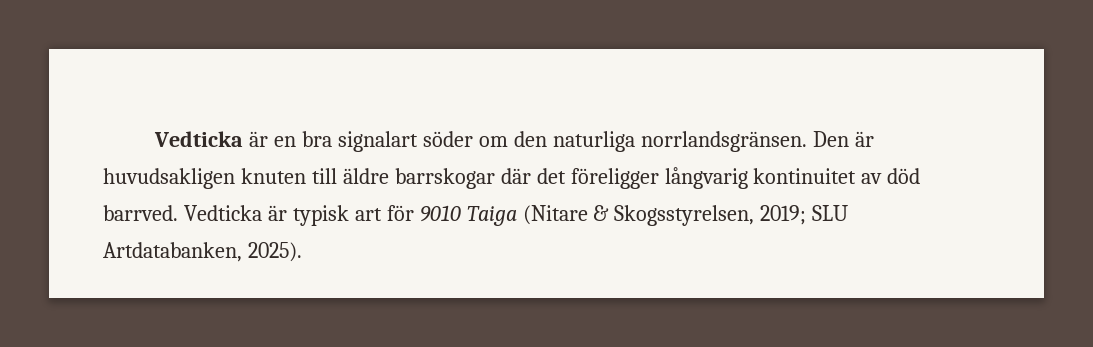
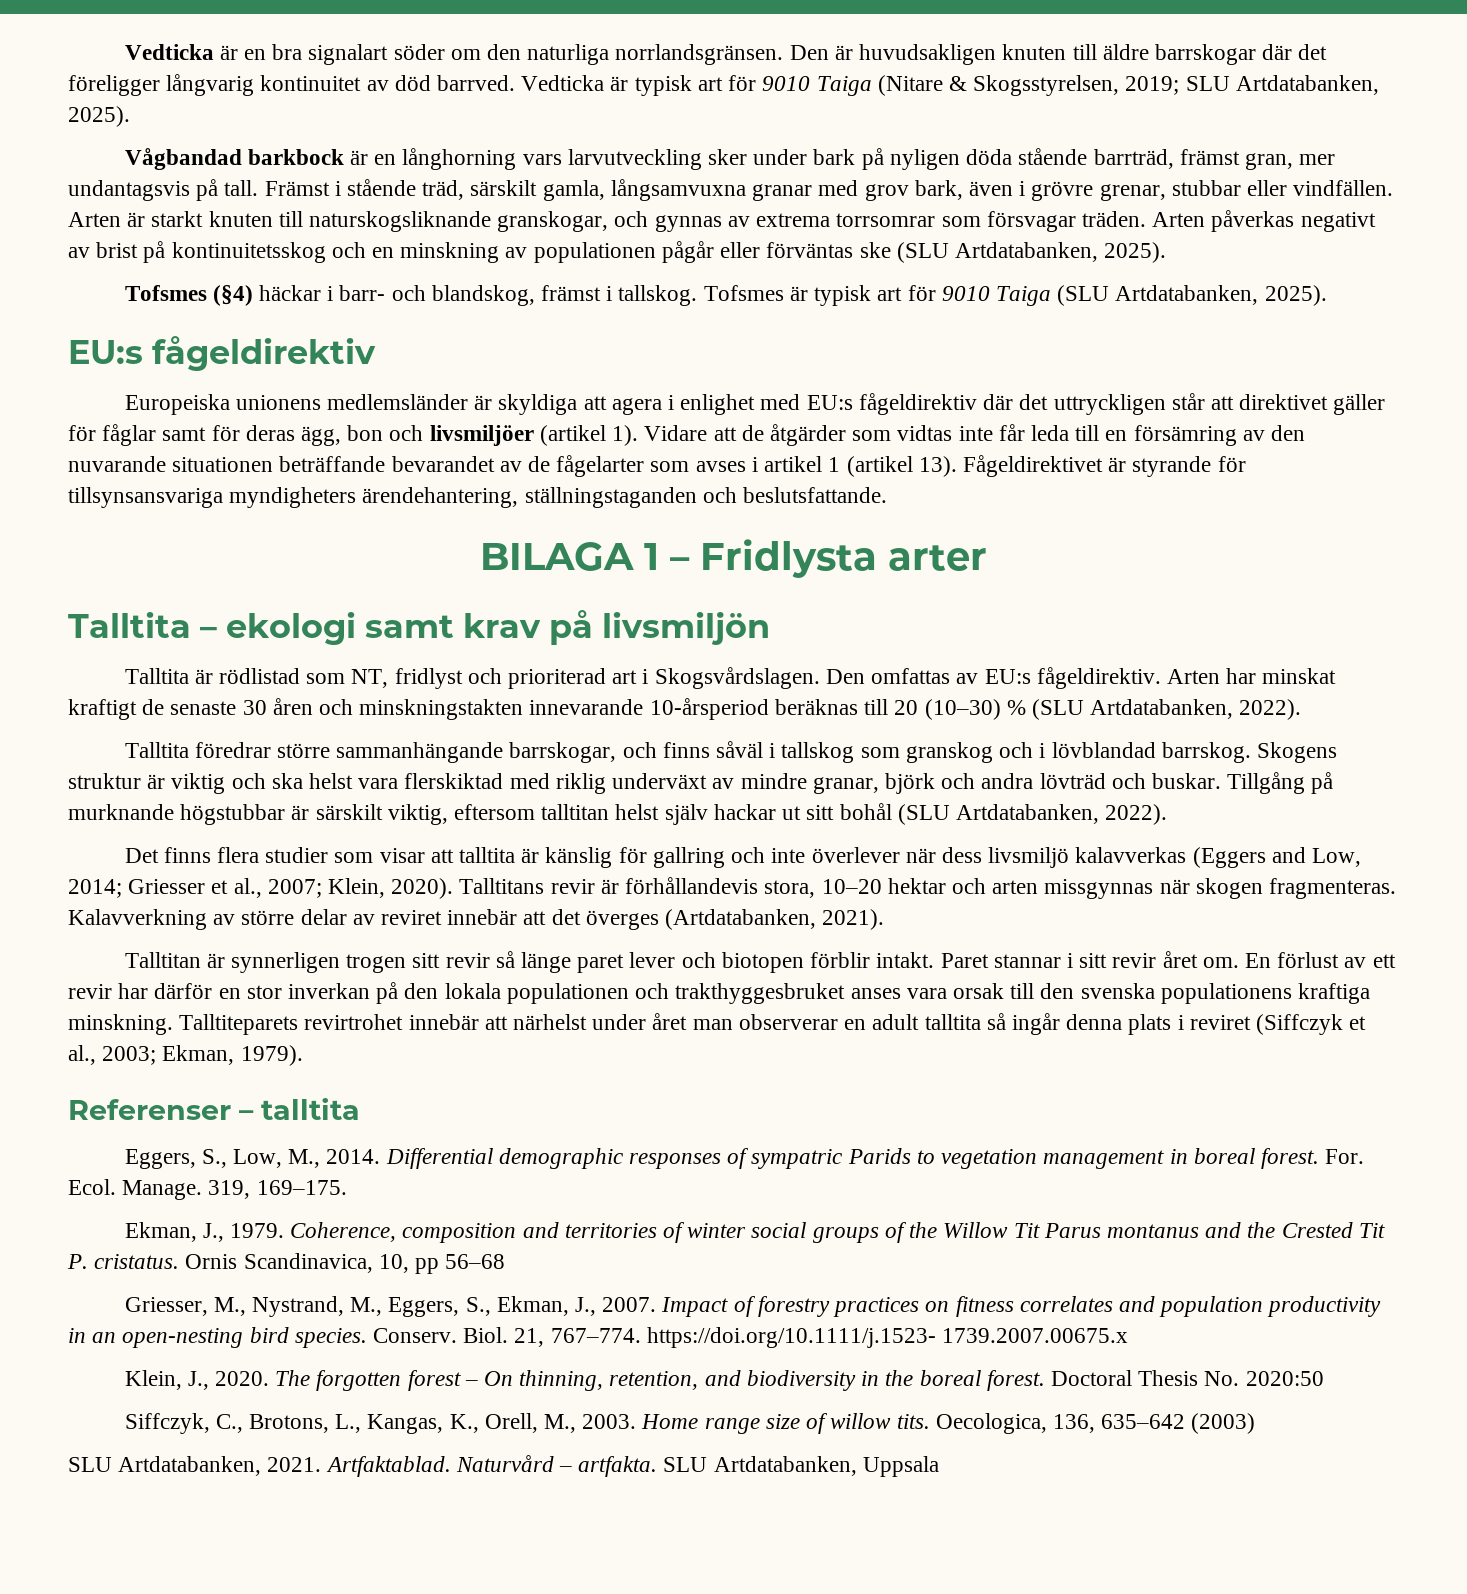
+ Vågbandad barkbock är en långhorning vars larvutveckling sker under bark på nyligen döda stående barrträd, främst gran, mer undantagsvis på tall. Främst i stående träd, särskilt gamla, långsamvuxna granar med grov bark, även i grövre grenar, stubbar eller vindfällen. Arten är starkt knuten till naturskogsliknande granskogar, och gynnas av extrema torrsomrar som försvagar träden. Arten påverkas negativt av brist på kontinuitetsskog och en minskning av populationen pågår eller förväntas ske (SLU Artdatabanken, 2025).
+ Tofsmes (§4) häckar i barr- och blandskog, främst i tallskog. Tofsmes är typisk art för 9010 Taiga (SLU Artdatabanken, 2025).
+ EU:s fågeldirektiv
+ Europeiska unionens medlemsländer är skyldiga att agera i enlighet med EU:s fågeldirektiv där det uttryckligen står att direktivet gäller för fåglar samt för deras ägg, bon och livsmiljöer (artikel 1). Vidare att de åtgärder som vidtas inte får leda till en försämring av den nuvarande situationen beträffande bevarandet av de fågelarter som avses i artikel 1 (artikel 13). Fågeldirektivet är styrande för tillsynsansvariga myndigheters ärendehantering, ställningstaganden och beslutsfattande.
+ BILAGA 1 – Fridlysta arter
+ Talltita – ekologi samt krav på livsmiljön
+ Talltita är rödlistad som NT, fridlyst och prioriterad art i Skogsvårdslagen. Den omfattas av EU:s fågeldirektiv. Arten har minskat kraftigt de senaste 30 åren och minskningstakten innevarande 10-årsperiod beräknas till 20 (10–30) % (SLU Artdatabanken, 2022).
+ Talltita föredrar större sammanhängande barrskogar, och finns såväl i tallskog som granskog och i lövblandad barrskog. Skogens struktur är viktig och ska helst vara flerskiktad med riklig underväxt av mindre granar, björk och andra lövträd och buskar. Tillgång på murknande högstubbar är särskilt viktig, eftersom talltitan helst själv hackar ut sitt bohål (SLU Artdatabanken, 2022).
+ Det finns flera studier som visar att talltita är känslig för gallring och inte överlever när dess livsmiljö kalavverkas (Eggers and Low, 2014; Griesser et al., 2007; Klein, 2020). Talltitans revir är förhållandevis stora, 10–20 hektar och arten missgynnas när skogen fragmenteras. Kalavverkning av större delar av reviret innebär att det överges (Artdatabanken, 2021).
+ Talltitan är synnerligen trogen sitt revir så länge paret lever och biotopen förblir intakt. Paret stannar i sitt revir året om. En förlust av ett revir har därför en stor inverkan på den lokala populationen och trakthyggesbruket anses vara orsak till den svenska populationens kraftiga minskning. Talltiteparets revirtrohet innebär att närhelst under året man observerar en adult talltita så ingår denna plats i reviret (Siffczyk et al., 2003; Ekman, 1979).
+ Referenser – talltita
+ Eggers, S., Low, M., 2014. Differential demographic responses of sympatric Parids to vegetation management in boreal forest. For. Ecol. Manage. 319, 169–175.
+ Ekman, J., 1979. Coherence, composition and territories of winter social groups of the Willow Tit Parus montanus and the Crested Tit P. cristatus. Ornis Scandinavica, 10, pp 56–68
+ Griesser, M., Nystrand, M., Eggers, S., Ekman, J., 2007. Impact of forestry practices on fitness correlates and population productivity in an open-nesting bird species. Conserv. Biol. 21, 767–774. https://doi.org/10.1111/j.1523- 1739.2007.00675.x
+ Klein, J., 2020. The forgotten forest – On thinning, retention, and biodiversity in the boreal forest. Doctoral Thesis No. 2020:50
+ Siffczyk, C., Brotons, L., Kangas, K., Orell, M., 2003. Home range size of willow tits. Oecologica, 136, 635–642 (2003)
+ SLU Artdatabanken, 2021. Artfaktablad. Naturvård – artfakta. SLU Artdatabanken, Uppsala

